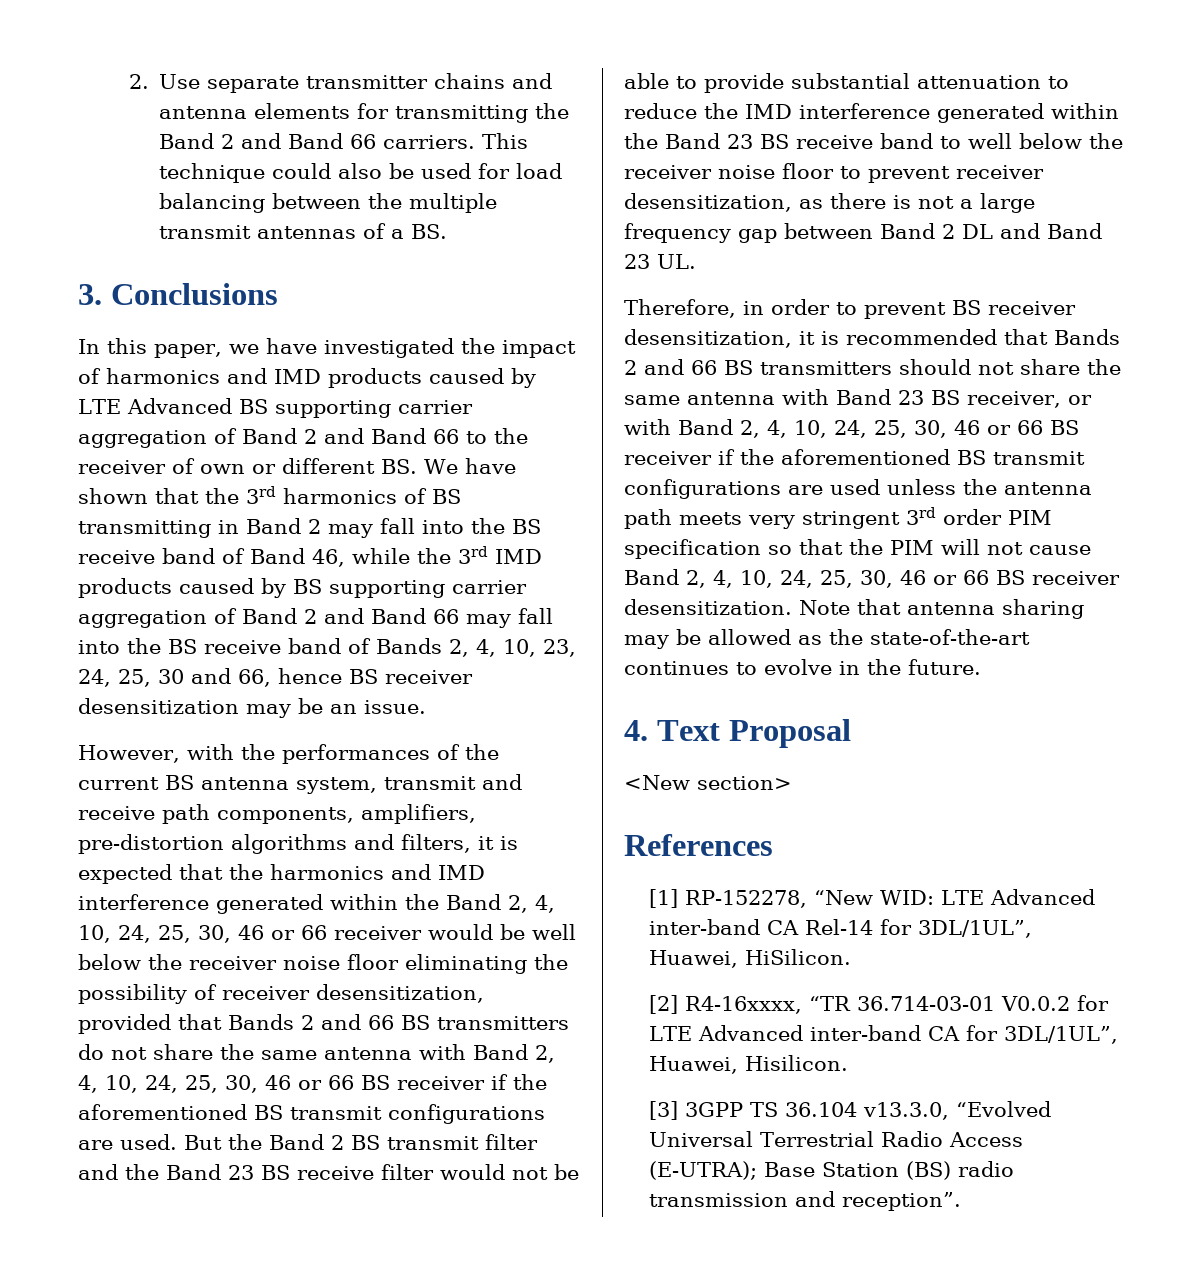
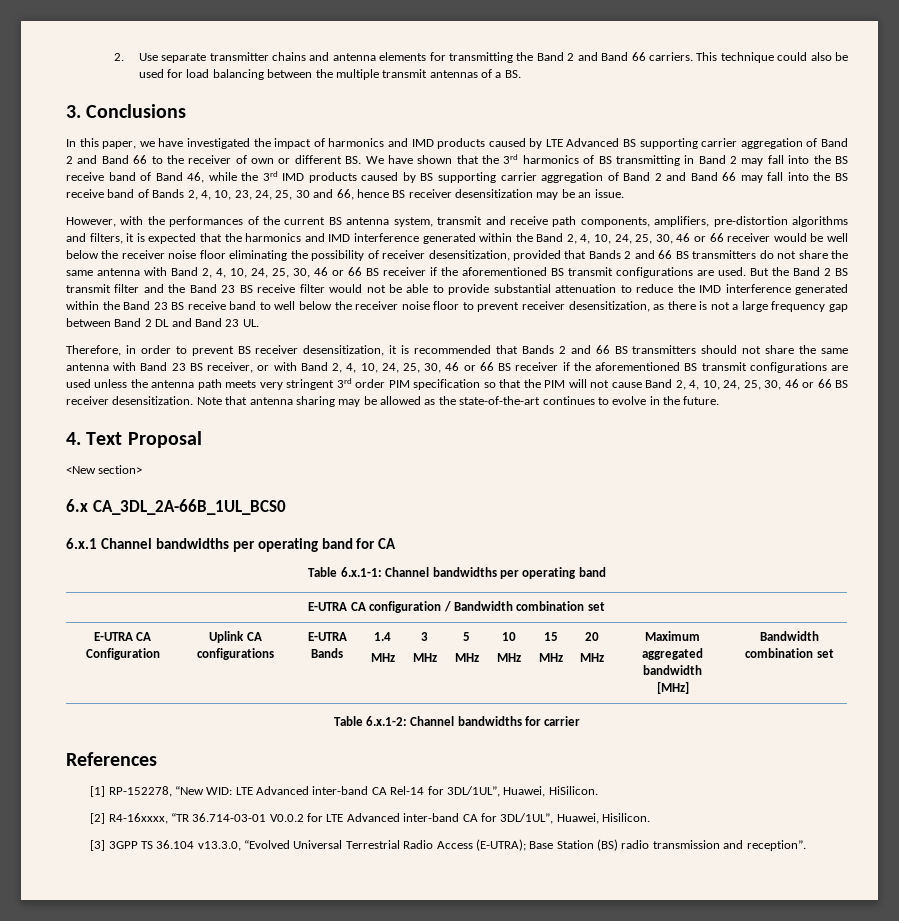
+ 6.x CA_3DL_2A-66B_1UL_BCS0
+ 6.x.1 Channel bandwidths per operating band for CA
+ Table 6.x.1-1: Channel bandwidths per operating band
+ E-UTRA CA configuration / Bandwidth combination set
+ E-UTRA CA Configuration | Uplink CA configurations | E-UTRA Bands | 1.4
+ MHz | 3
+ MHz | 5
+ MHz | 10
+ MHz | 15
+ MHz | 20
+ MHz | Maximum aggregated bandwidth
+ [MHz] | Bandwidth combination set
+ Table 6.x.1-2: Channel bandwidths for carrier

